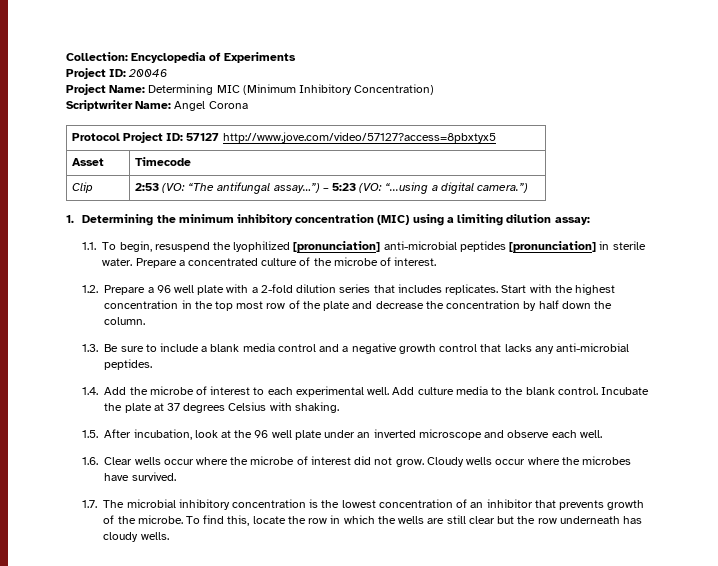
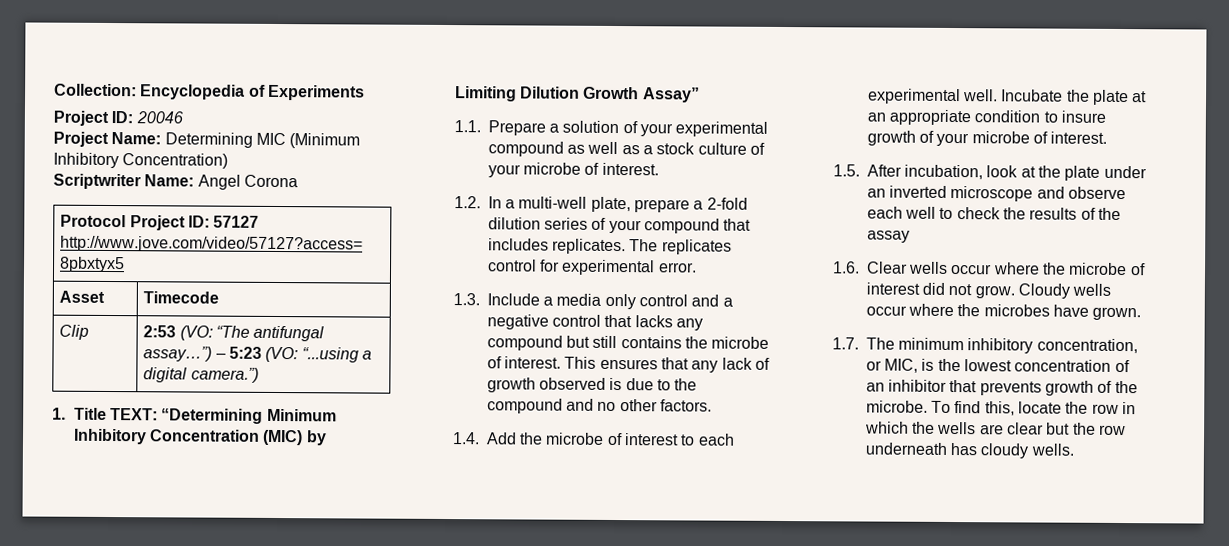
- 1. Determining the minimum inhibitory concentration (MIC) using a limiting dilution assay:
- 1.1. To begin, resuspend the lyophilized [pronunciation] anti-microbial peptides [pronunciation] in sterile water. Prepare a concentrated culture of the microbe of interest.
+ 1. Title TEXT: “Determining Minimum Inhibitory Concentration (MIC) by Limiting Dilution Growth Assay”
+ 1.1. Prepare a solution of your experimental compound as well as a stock culture of your microbe of interest.
- 1.2. Prepare a 96 well plate with a 2-fold dilution series that includes replicates. Start with the highest concentration in the top most row of the plate and decrease the concentration by half down the column.
- 1.3. Be sure to include a blank media control and a negative growth control that lacks any anti-microbial peptides.
+ 1.2. In a multi-well plate, prepare a 2-fold dilution series of your compound that includes replicates. The replicates control for experimental error.
+ 1.3. Include a media only control and a negative control that lacks any compound but still contains the microbe of interest. This ensures that any lack of growth observed is due to the compound and no other factors.
- Add culture media to the blank control. Incubate the plate at 37 degrees Celsius with shaking.
+ Incubate the plate at an appropriate condition to insure growth of your microbe of interest.
- 1.5. After incubation, look at the 96 well plate under an inverted microscope and observe each well.
+ 1.5. After incubation, look at the plate under an inverted microscope and observe each well to check the results of the assay
- Cloudy wells occur where the microbes have survived.
+ Cloudy wells occur where the microbes have grown.
- 1.7. The microbial inhibitory concentration is the lowest concentration of an inhibitor that prevents growth of the microbe.
+ 1.7. The minimum inhibitory concentration, or MIC, is the lowest concentration of an inhibitor that prevents growth of the microbe.
- To find this, locate the row in which the wells are still clear but the row underneath has cloudy wells.
+ To find this, locate the row in which the wells are clear but the row underneath has cloudy wells.

